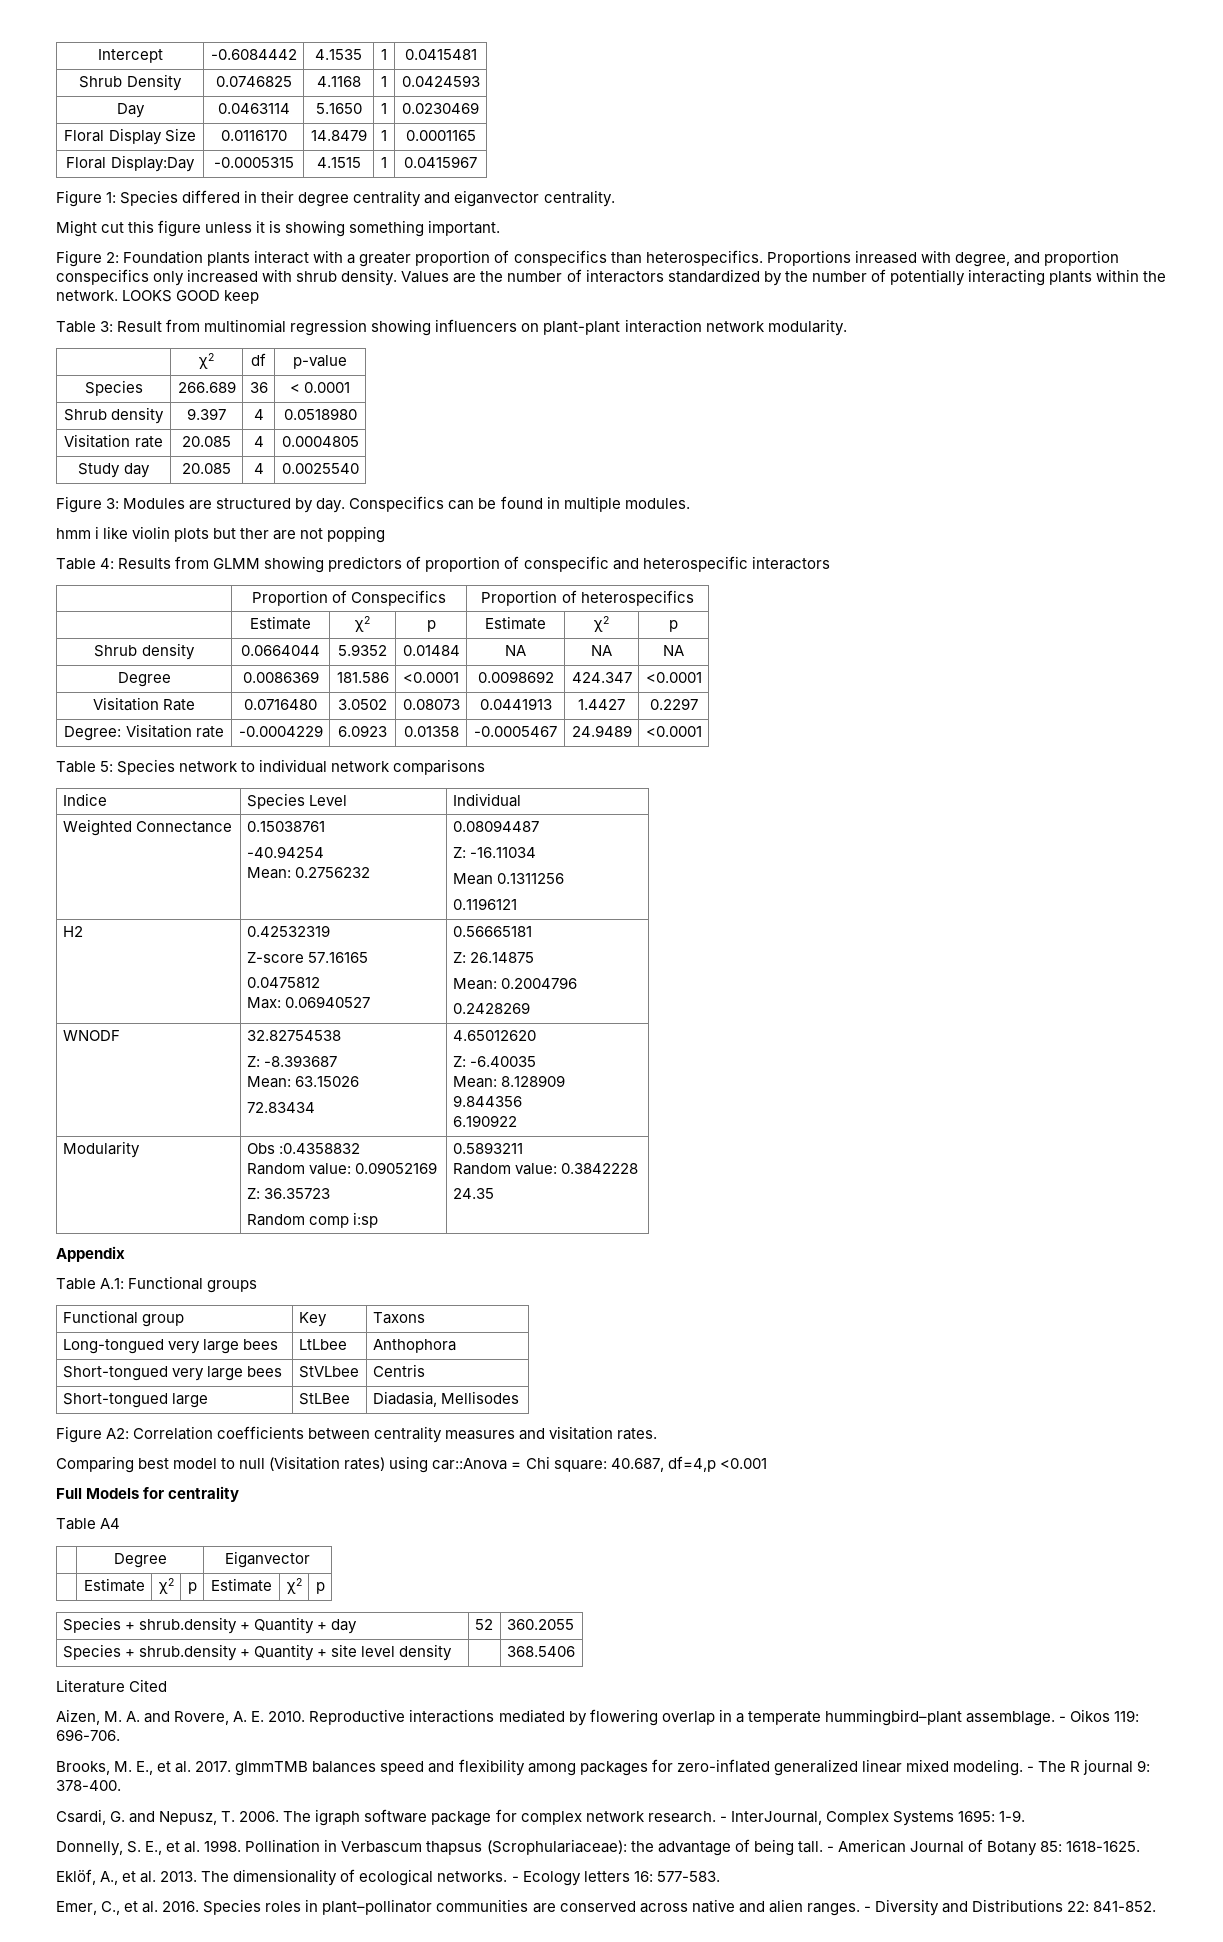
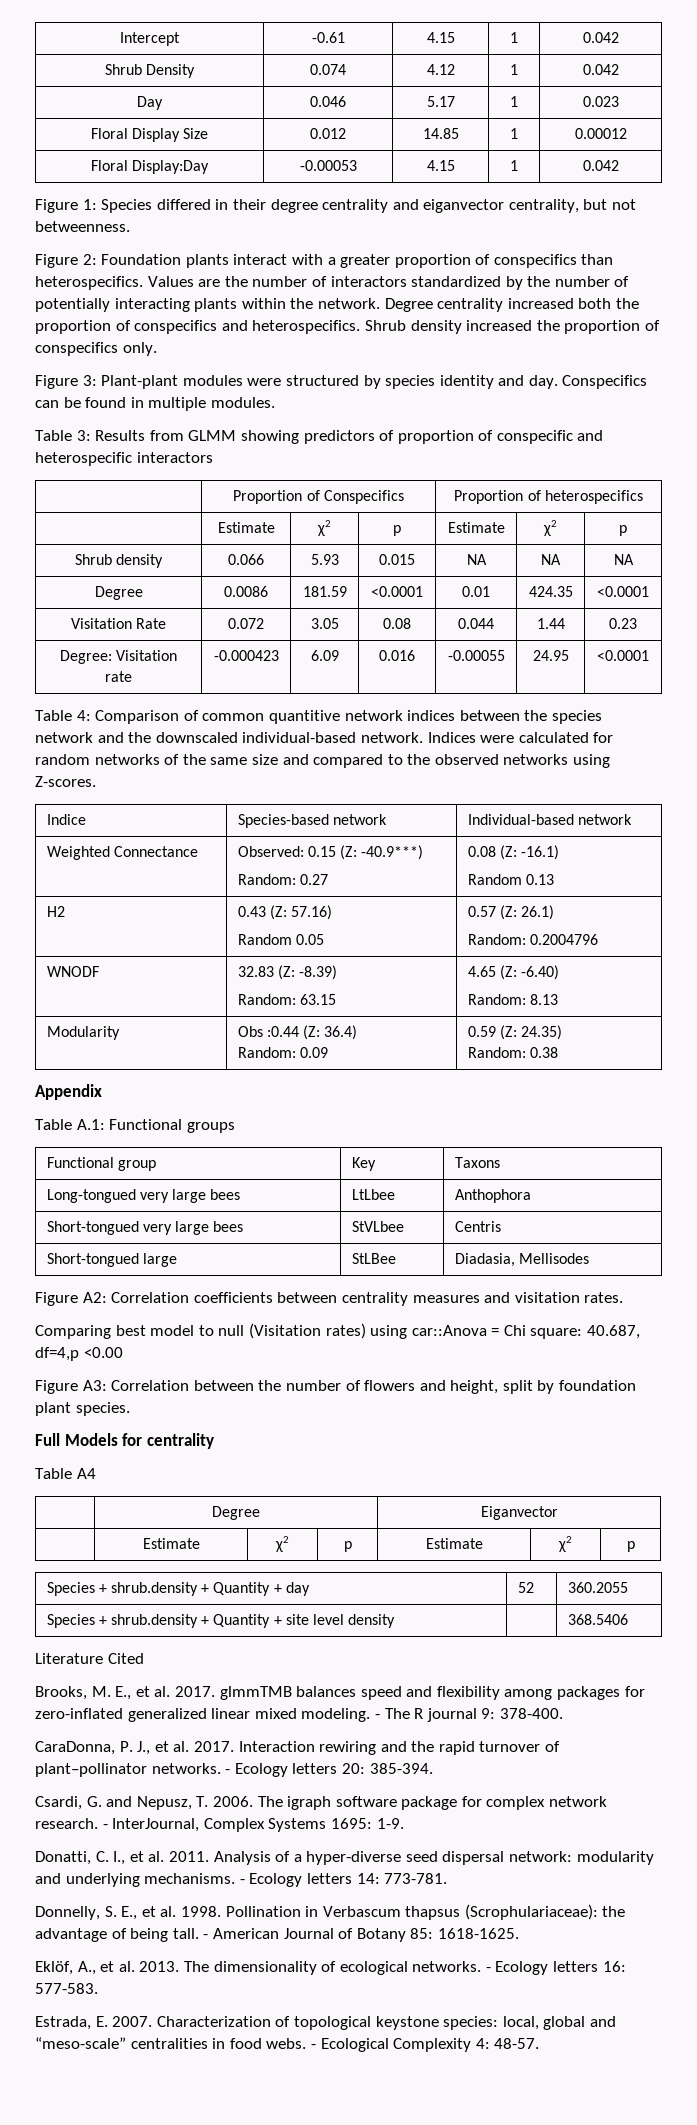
- Intercept | -0.6084442 | 4.1535 | 1 | 0.0415481
+ Intercept | -0.61 | 4.15 | 1 | 0.042
- Shrub Density | 0.0746825 | 4.1168 | 1 | 0.0424593
+ Shrub Density | 0.074 | 4.12 | 1 | 0.042
- Day | 0.0463114 | 5.1650 | 1 | 0.0230469
+ Day | 0.046 | 5.17 | 1 | 0.023
- Floral Display Size | 0.0116170 | 14.8479 | 1 | 0.0001165
+ Floral Display Size | 0.012 | 14.85 | 1 | 0.00012
- Floral Display:Day | -0.0005315 | 4.1515 | 1 | 0.0415967
+ Floral Display:Day | -0.00053 | 4.15 | 1 | 0.042
- Figure 1: Species differed in their degree centrality and eiganvector centrality.
- Might cut this figure unless it is showing something important.
+ Figure 1: Species differed in their degree centrality and eiganvector centrality, but not betweenness.
- Proportions inreased with degree, and proportion conspecifics only increased with shrub density.
- LOOKS GOOD keep
- Table 3: Result from multinomial regression showing influencers on plant-plant interaction network modularity.
- | χ2 | df | p-value
- Species | 266.689 | 36 | < 0.0001
- Shrub density | 9.397 | 4 | 0.0518980
- Visitation rate | 20.085 | 4 | 0.0004805
- Study day | 20.085 | 4 | 0.0025540
- Figure 3: Modules are structured by day.
+ Degree centrality increased both the proportion of conspecifics and heterospecifics. Shrub density increased the proportion of conspecifics only.
+ Figure 3: Plant-plant modules were structured by species identity and day.
- hmm i like violin plots but ther are not popping
- Table 4: Results from GLMM showing predictors of proportion of conspecific and heterospecific interactors
+ Table 3: Results from GLMM showing predictors of proportion of conspecific and heterospecific interactors
- Shrub density | 0.0664044 | 5.9352 | 0.01484 | NA | NA | NA
+ Shrub density | 0.066 | 5.93 | 0.015 | NA | NA | NA
- Degree | 0.0086369 | 181.586 | <0.0001 | 0.0098692 | 424.347 | <0.0001
+ Degree | 0.0086 | 181.59 | <0.0001 | 0.01 | 424.35 | <0.0001
- Visitation Rate | 0.0716480 | 3.0502 | 0.08073 | 0.0441913 | 1.4427 | 0.2297
- Degree: Visitation rate | -0.0004229 | 6.0923 | 0.01358 | -0.0005467 | 24.9489 | <0.0001
- Table 5: Species network to individual network comparisons
- Indice | Species Level | Individual
- Weighted Connectance | 0.15038761
- -40.94254
- Mean: 0.2756232 | 0.08094487
- Z: -16.11034
- Mean 0.1311256
- 0.1196121
- H2 | 0.42532319
- Z-score 57.16165
- 0.0475812
- Max: 0.06940527 | 0.56665181
- Z: 26.14875
- Mean: 0.2004796
- 0.2428269
+ Visitation Rate | 0.072 | 3.05 | 0.08 | 0.044 | 1.44 | 0.23
+ Degree: Visitation rate | -0.000423 | 6.09 | 0.016 | -0.00055 | 24.95 | <0.0001
+ Table 4: Comparison of common quantitive network indices between the species network and the downscaled individual-based network. Indices were calculated for random networks of the same size and compared to the observed networks using Z-scores.
+ Indice | Species-based network | Individual-based network
+ Weighted Connectance | Observed: 0.15 (Z: -40.9***)
+ Random: 0.27 | 0.08 (Z: -16.1)
+ Random 0.13
+ H2 | 0.43 (Z: 57.16)
+ Random 0.05 | 0.57 (Z: 26.1)
+ Random: 0.2004796
- WNODF | 32.82754538
- Z: -8.393687
- Mean: 63.15026
- 72.83434 | 4.65012620
- Z: -6.40035
- Mean: 8.128909
- 9.844356
- 6.190922
- Modularity | Obs :0.4358832
- Random value: 0.09052169
- Z: 36.35723
- Random comp i:sp | 0.5893211
- Random value: 0.3842228
- 24.35
+ WNODF | 32.83 (Z: -8.39)
+ Random: 63.15 | 4.65 (Z: -6.40)
+ Random: 8.13
+ Modularity | Obs :0.44 (Z: 36.4)
+ Random: 0.09 | 0.59 (Z: 24.35)
+ Random: 0.38
- Comparing best model to null (Visitation rates) using car::Anova = Chi square: 40.687, df=4,p <0.001
+ Comparing best model to null (Visitation rates) using car::Anova = Chi square: 40.687, df=4,p <0.00
+ Figure A3: Correlation between the number of flowers and height, split by foundation plant species.
- Aizen, M. A. and Rovere, A. E. 2010. Reproductive interactions mediated by flowering overlap in a temperate hummingbird–plant assemblage. - Oikos 119: 696-706.
+ CaraDonna, P. J., et al. 2017. Interaction rewiring and the rapid turnover of plant–pollinator networks. - Ecology letters 20: 385-394.
+ Donatti, C. I., et al. 2011. Analysis of a hyper‐diverse seed dispersal network: modularity and underlying mechanisms. - Ecology letters 14: 773-781.
- Emer, C., et al. 2016. Species roles in plant–pollinator communities are conserved across native and alien ranges. - Diversity and Distributions 22: 841-852.
+ Estrada, E. 2007. Characterization of topological keystone species: local, global and “meso-scale” centralities in food webs. - Ecological Complexity 4: 48-57.

